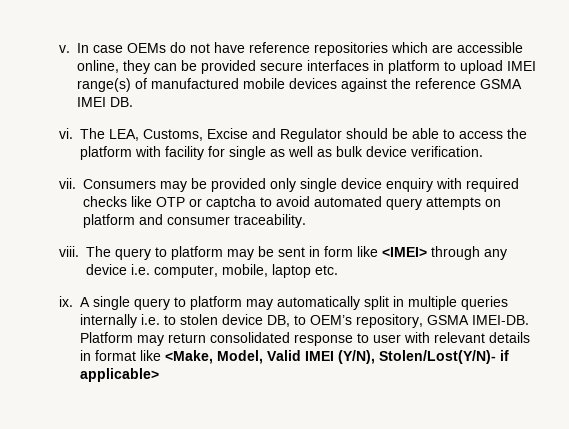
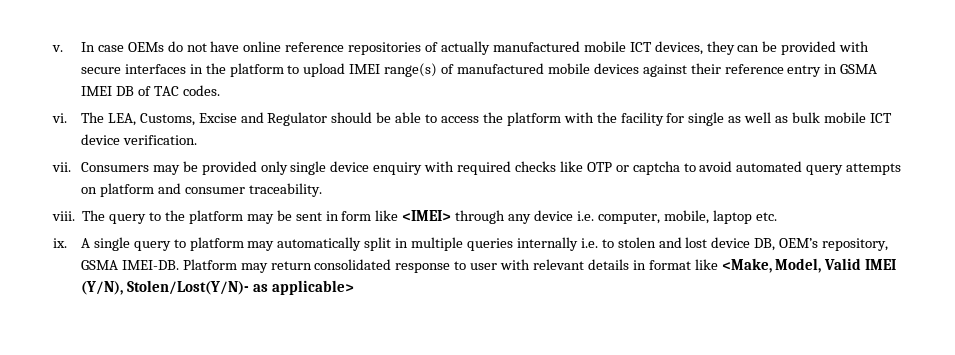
- In case OEMs do not have reference repositories which are accessible online, they can be provided secure interfaces in platform to upload IMEI range(s) of manufactured mobile devices against the reference GSMA IMEI DB.
+ In case OEMs do not have online reference repositories of actually manufactured mobile ICT devices, they can be provided with secure interfaces in the platform to upload IMEI range(s) of manufactured mobile devices against their reference entry in GSMA IMEI DB of TAC codes.
- The LEA, Customs, Excise and Regulator should be able to access the platform with facility for single as well as bulk device verification.
+ The LEA, Customs, Excise and Regulator should be able to access the platform with the facility for single as well as bulk mobile ICT device verification.
- The query to platform may be sent in form like <IMEI> through any device i.e. computer, mobile, laptop etc.
+ The query to the platform may be sent in form like <IMEI> through any device i.e. computer, mobile, laptop etc.
- A single query to platform may automatically split in multiple queries internally i.e. to stolen device DB, to OEM’s repository, GSMA IMEI-DB.
+ A single query to platform may automatically split in multiple queries internally i.e. to stolen and lost device DB, OEM’s repository, GSMA IMEI-DB.
- Platform may return consolidated response to user with relevant details in format like <Make, Model, Valid IMEI (Y/N), Stolen/Lost(Y/N)- if applicable>
+ Platform may return consolidated response to user with relevant details in format like <Make, Model, Valid IMEI (Y/N), Stolen/Lost(Y/N)- as applicable>

